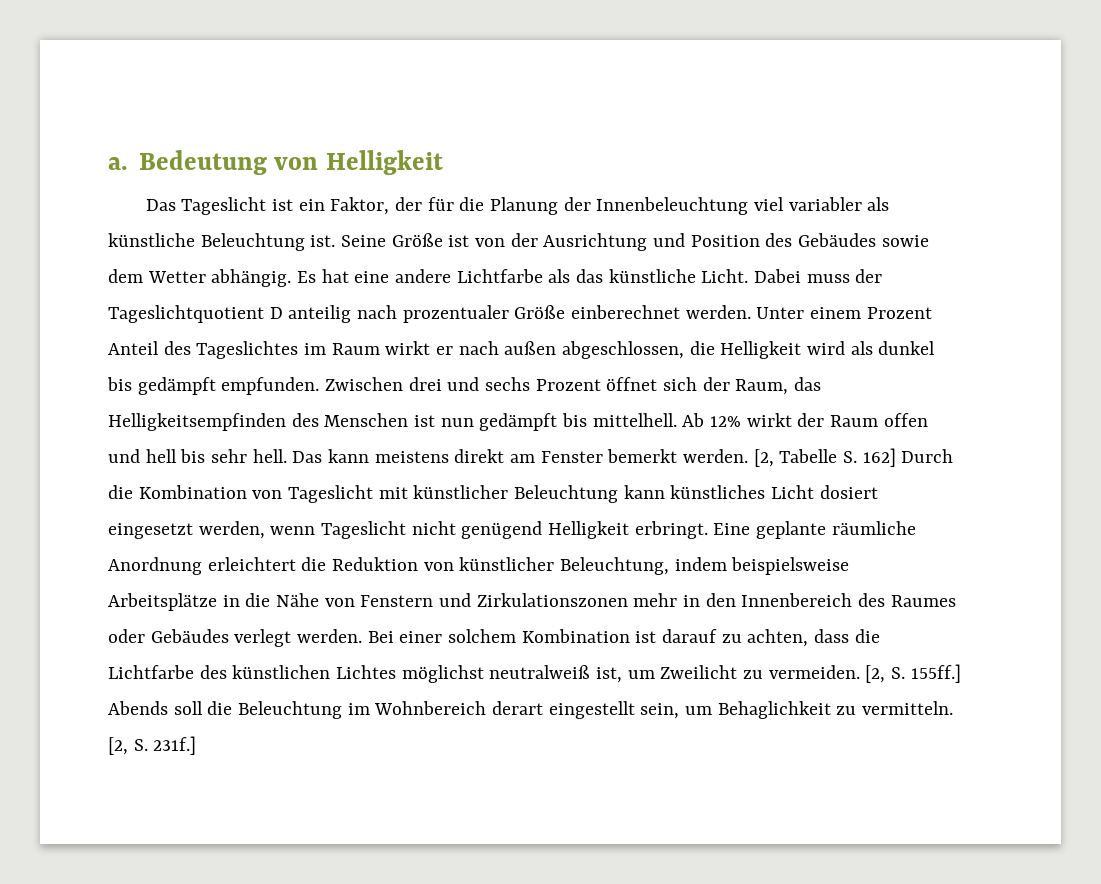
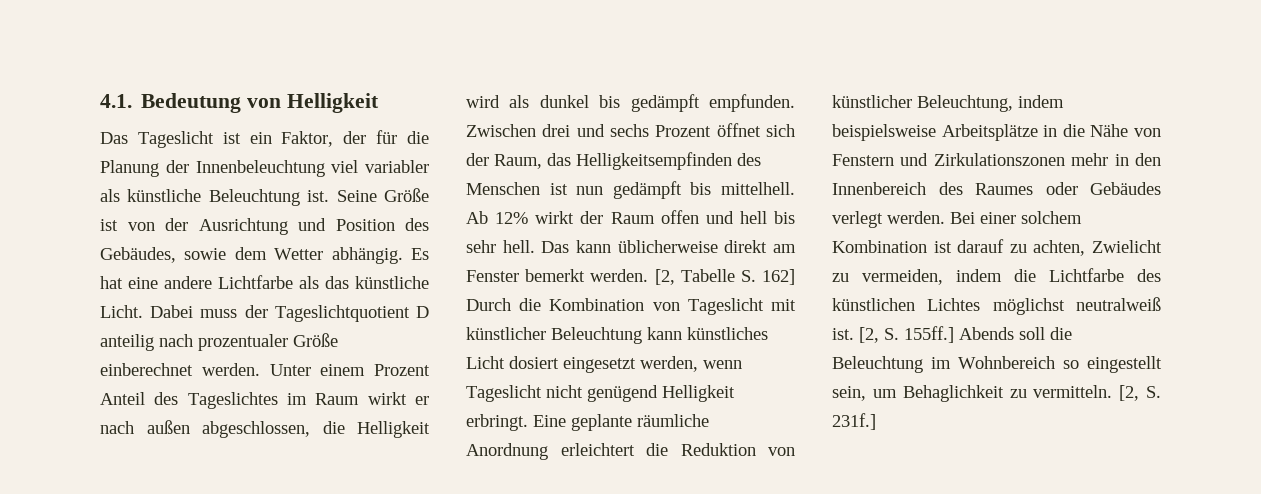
- a. Bedeutung von Helligkeit
+ 4.1. Bedeutung von Helligkeit
- Seine Größe ist von der Ausrichtung und Position des Gebäudes sowie dem Wetter abhängig.
+ Seine Größe ist von der Ausrichtung und Position des Gebäudes, sowie dem Wetter abhängig.
- Das kann meistens direkt am Fenster bemerkt werden.
+ Das kann üblicherweise direkt am Fenster bemerkt werden.
- Bei einer solchem Kombination ist darauf zu achten, dass die Lichtfarbe des künstlichen Lichtes möglichst neutralweiß ist, um Zweilicht zu vermeiden.
+ Bei einer solchem Kombination ist darauf zu achten, Zwielicht zu vermeiden, indem die Lichtfarbe des künstlichen Lichtes möglichst neutralweiß ist.
- Abends soll die Beleuchtung im Wohnbereich derart eingestellt sein, um Behaglichkeit zu vermitteln.
+ Abends soll die Beleuchtung im Wohnbereich so eingestellt sein, um Behaglichkeit zu vermitteln.

